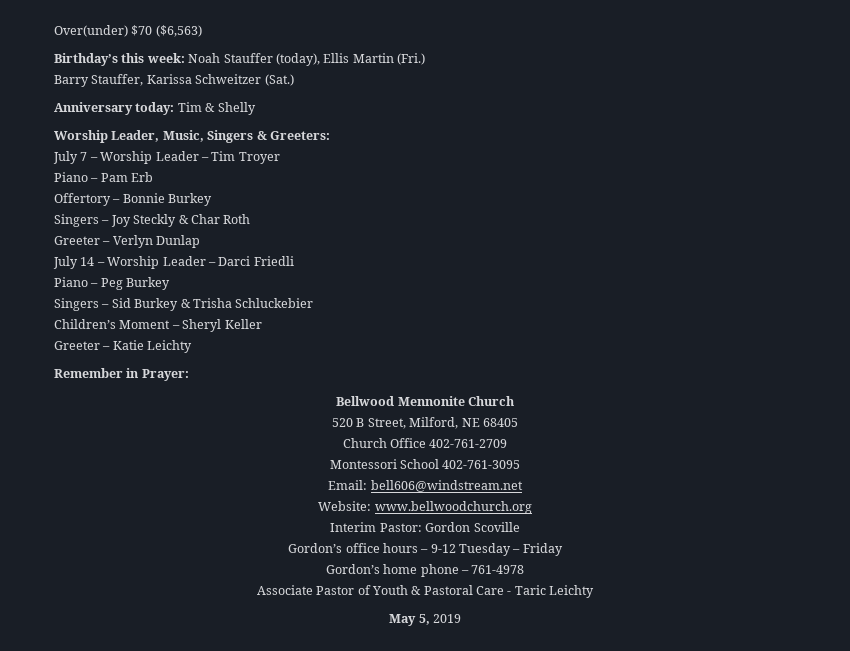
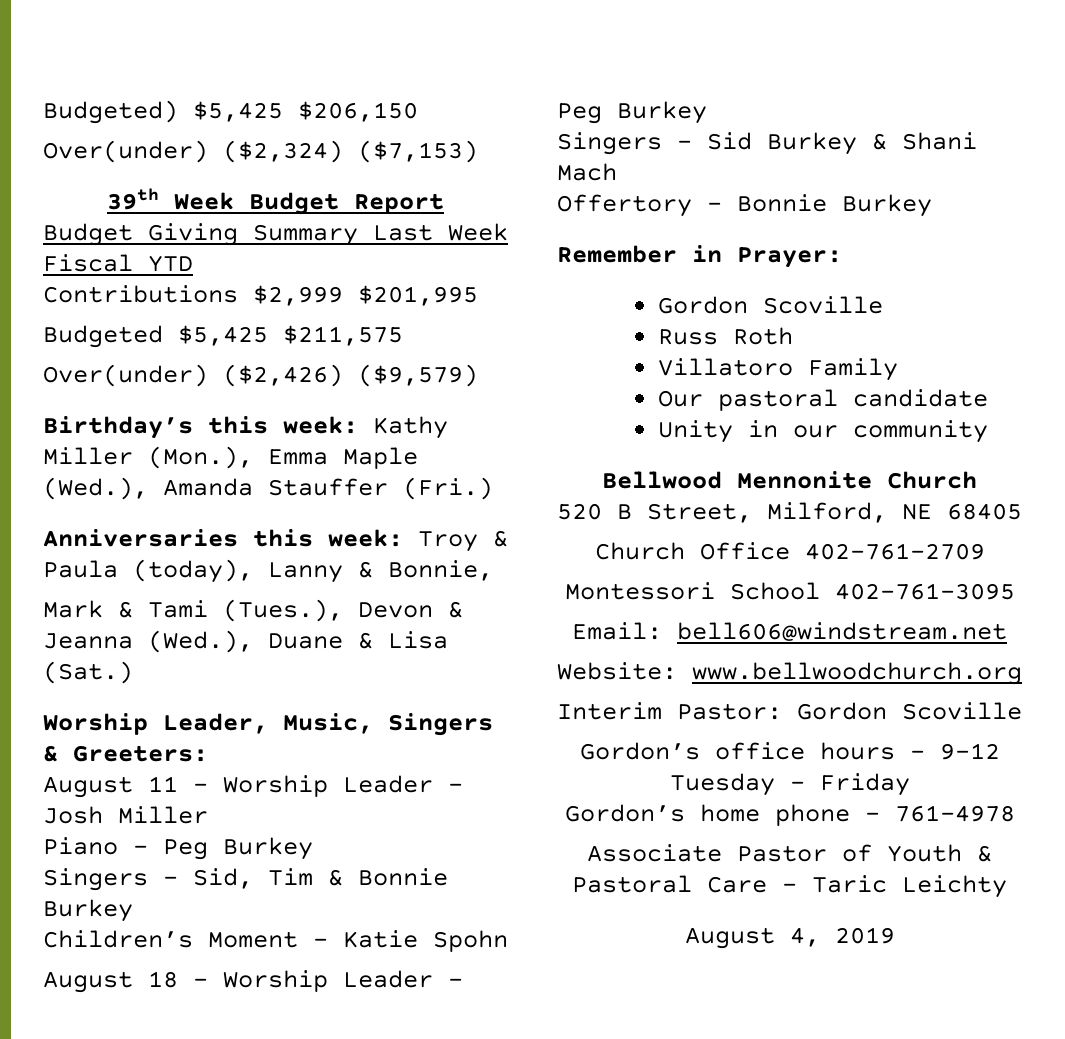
- Over(under) $70 ($6,563)
- Birthday’s this week: Noah Stauffer (today), Ellis Martin (Fri.)
- Barry Stauffer, Karissa Schweitzer (Sat.)
- Anniversary today: Tim & Shelly
+ Budgeted) $5,425 $206,150
+ Over(under) ($2,324) ($7,153)
+ 39th Week Budget Report
+ Budget Giving Summary Last Week Fiscal YTD
+ Contributions $2,999 $201,995
+ Budgeted $5,425 $211,575
+ Over(under) ($2,426) ($9,579)
+ Birthday’s this week: Kathy Miller (Mon.), Emma Maple (Wed.), Amanda Stauffer (Fri.)
+ Anniversaries this week: Troy & Paula (today), Lanny & Bonnie,
+ Mark & Tami (Tues.), Devon & Jeanna (Wed.), Duane & Lisa (Sat.)
- July 7 – Worship Leader – Tim Troyer
- Piano – Pam Erb
- Offertory – Bonnie Burkey
- Singers – Joy Steckly & Char Roth
- Greeter – Verlyn Dunlap
- July 14 – Worship Leader – Darci Friedli
+ August 11 – Worship Leader – Josh Miller
  Piano – Peg Burkey
+ Singers – Sid, Tim & Bonnie Burkey
+ Children’s Moment – Katie Spohn
+ August 18 – Worship Leader – Peg Burkey
- Singers – Sid Burkey & Trisha Schluckebier
- Children’s Moment – Sheryl Keller
- Greeter – Katie Leichty
+ Singers – Sid Burkey & Shani Mach
+ Offertory – Bonnie Burkey
  Remember in Prayer:
+ Gordon Scoville
+ Russ Roth
+ Villatoro Family
+ Our pastoral candidate
+ Unity in our community
- May 5, 2019
+ August 4, 2019

